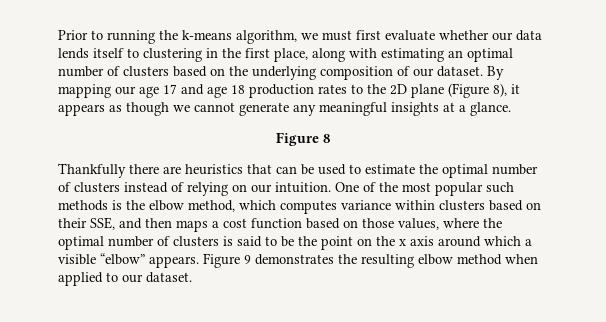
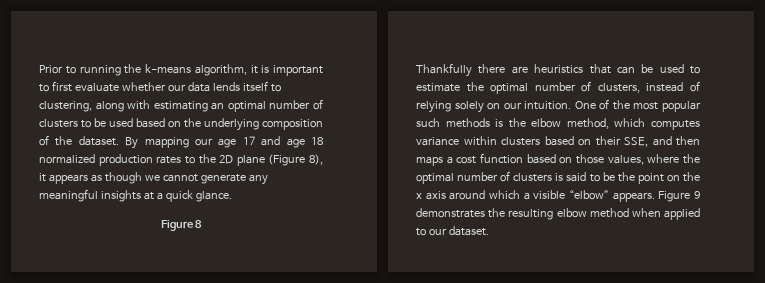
- Prior to running the k-means algorithm, we must first evaluate whether our data lends itself to clustering in the first place, along with estimating an optimal number of clusters based on the underlying composition of our dataset.
+ Prior to running the k-means algorithm, it is important to first evaluate whether our data lends itself to clustering, along with estimating an optimal number of clusters to be used based on the underlying composition of the dataset.
- By mapping our age 17 and age 18 production rates to the 2D plane (Figure 8), it appears as though we cannot generate any meaningful insights at a glance.
+ By mapping our age 17 and age 18 normalized production rates to the 2D plane (Figure 8), it appears as though we cannot generate any meaningful insights at a quick glance.
- Thankfully there are heuristics that can be used to estimate the optimal number of clusters instead of relying on our intuition.
+ Thankfully there are heuristics that can be used to estimate the optimal number of clusters, instead of relying solely on our intuition.

